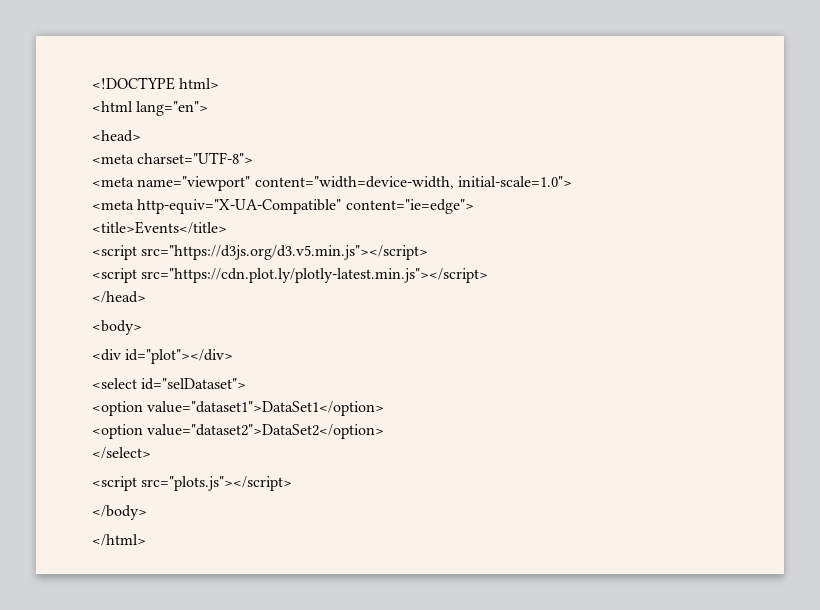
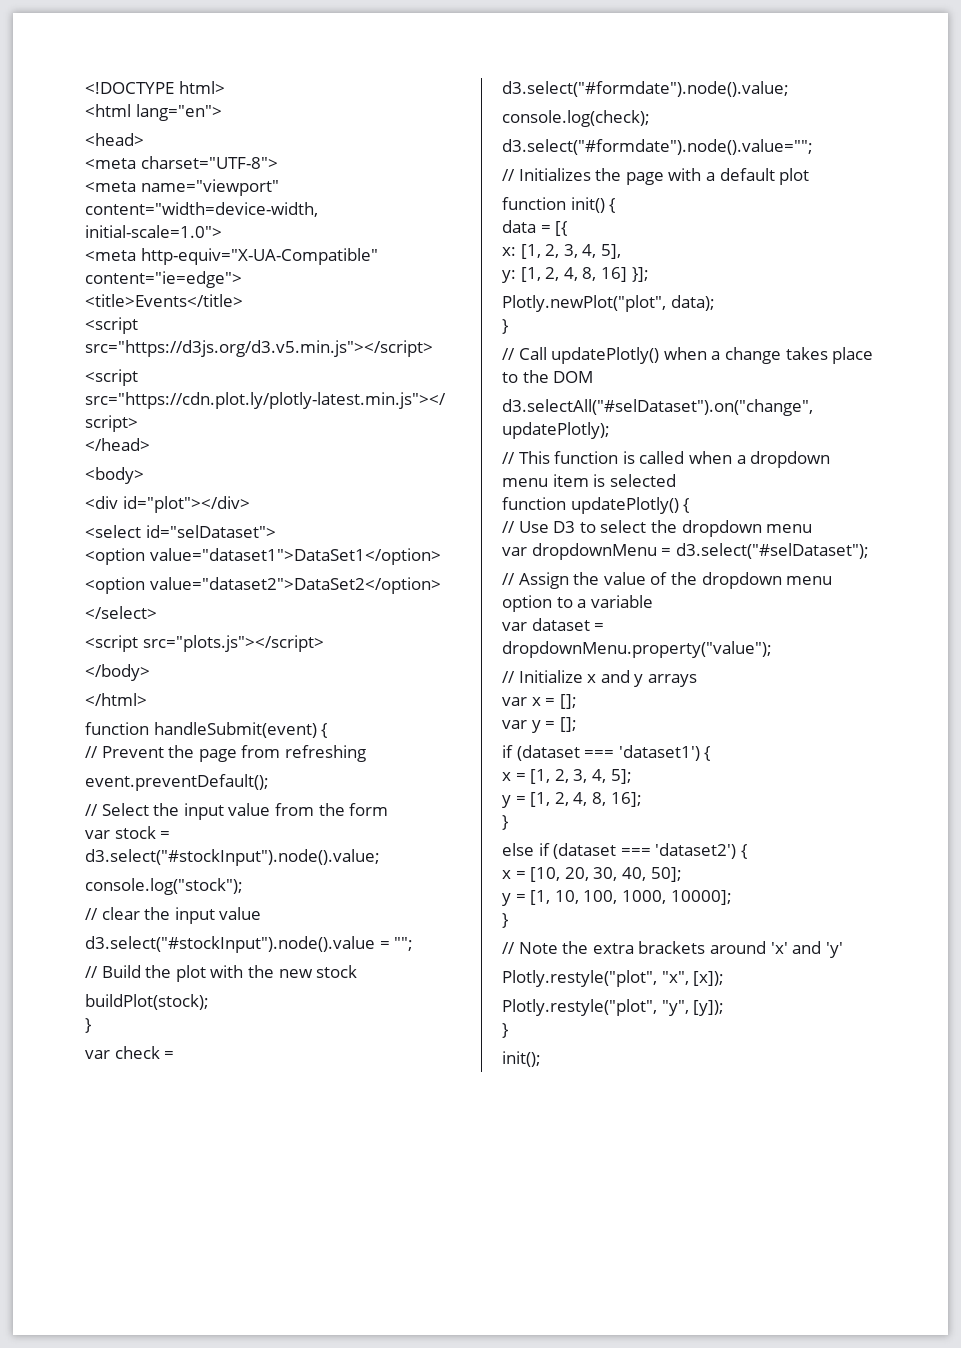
+ function handleSubmit(event) {
+ // Prevent the page from refreshing
+ event.preventDefault();
+ // Select the input value from the form
+ var stock = d3.select("#stockInput").node().value;
+ console.log("stock");
+ // clear the input value
+ d3.select("#stockInput").node().value = "";
+ // Build the plot with the new stock
+ buildPlot(stock);
+ }
+ var check = d3.select("#formdate").node().value;
+ console.log(check);
+ d3.select("#formdate").node().value="";
+ // Initializes the page with a default plot
+ function init() {
+ data = [{
+ x: [1, 2, 3, 4, 5],
+ y: [1, 2, 4, 8, 16] }];
+ Plotly.newPlot("plot", data);
+ }
+ // Call updatePlotly() when a change takes place to the DOM
+ d3.selectAll("#selDataset").on("change", updatePlotly);
+ // This function is called when a dropdown menu item is selected
+ function updatePlotly() {
+ // Use D3 to select the dropdown menu
+ var dropdownMenu = d3.select("#selDataset");
+ // Assign the value of the dropdown menu option to a variable
+ var dataset = dropdownMenu.property("value");
+ // Initialize x and y arrays
+ var x = [];
+ var y = [];
+ if (dataset === 'dataset1') {
+ x = [1, 2, 3, 4, 5];
+ y = [1, 2, 4, 8, 16];
+ }
+ else if (dataset === 'dataset2') {
+ x = [10, 20, 30, 40, 50];
+ y = [1, 10, 100, 1000, 10000];
+ }
+ // Note the extra brackets around 'x' and 'y'
+ Plotly.restyle("plot", "x", [x]);
+ Plotly.restyle("plot", "y", [y]);
+ }
+ init();

